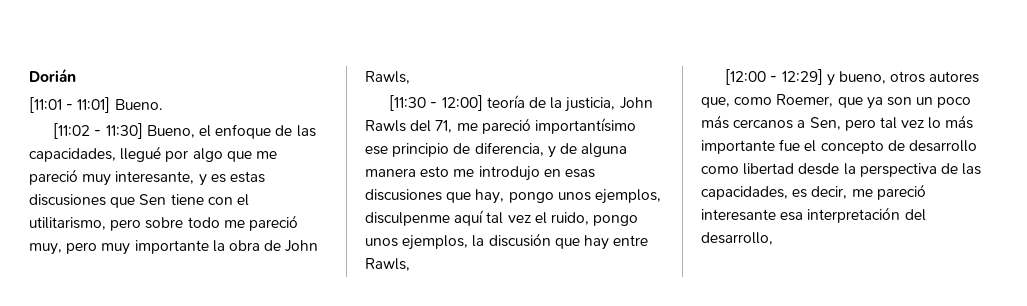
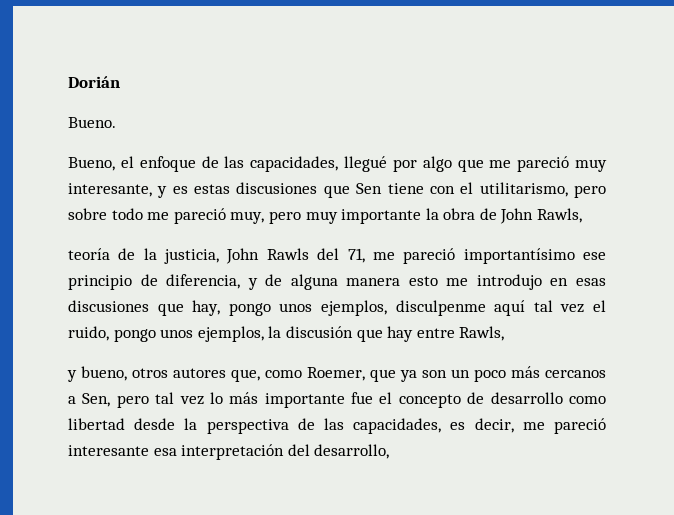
- [11:01 - 11:01] Bueno.
- [11:02 - 11:30] Bueno, el enfoque de las capacidades, llegué por algo que me pareció muy interesante, y es estas discusiones que Sen tiene con el utilitarismo, pero sobre todo me pareció muy, pero muy importante la obra de John Rawls,
+ Bueno.
+ Bueno, el enfoque de las capacidades, llegué por algo que me pareció muy interesante, y es estas discusiones que Sen tiene con el utilitarismo, pero sobre todo me pareció muy, pero muy importante la obra de John Rawls,
- [11:30 - 12:00] teoría de la justicia, John Rawls del 71, me pareció importantísimo ese principio de diferencia, y de alguna manera esto me introdujo en esas discusiones que hay, pongo unos ejemplos, disculpenme aquí tal vez el ruido, pongo unos ejemplos, la discusión que hay entre Rawls,
+ teoría de la justicia, John Rawls del 71, me pareció importantísimo ese principio de diferencia, y de alguna manera esto me introdujo en esas discusiones que hay, pongo unos ejemplos, disculpenme aquí tal vez el ruido, pongo unos ejemplos, la discusión que hay entre Rawls,
- [12:00 - 12:29] y bueno, otros autores que, como Roemer, que ya son un poco más cercanos a Sen, pero tal vez lo más importante fue el concepto de desarrollo como libertad desde la perspectiva de las capacidades, es decir, me pareció interesante esa interpretación del desarrollo,
+ y bueno, otros autores que, como Roemer, que ya son un poco más cercanos a Sen, pero tal vez lo más importante fue el concepto de desarrollo como libertad desde la perspectiva de las capacidades, es decir, me pareció interesante esa interpretación del desarrollo,

